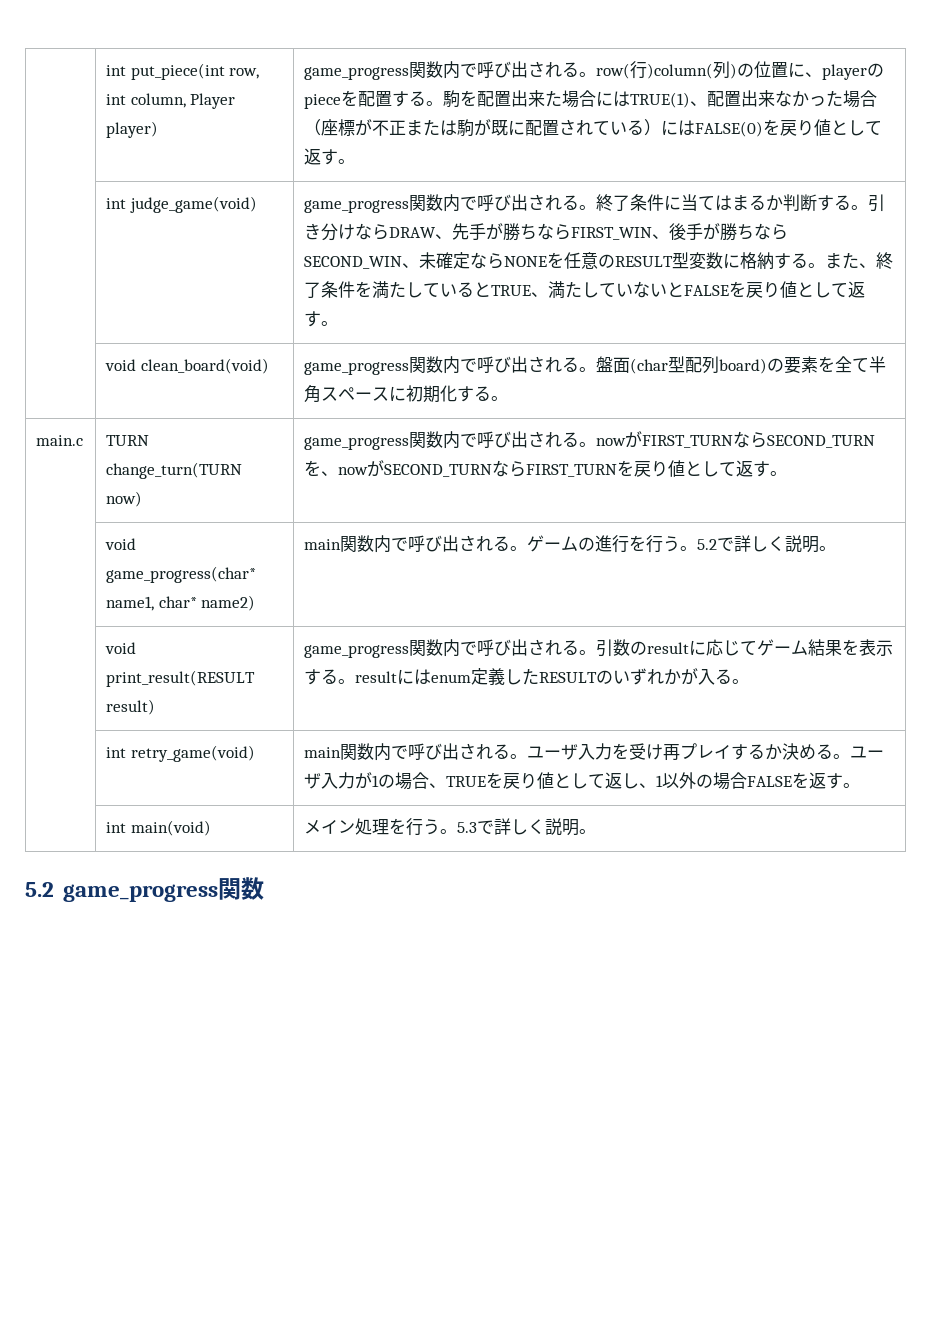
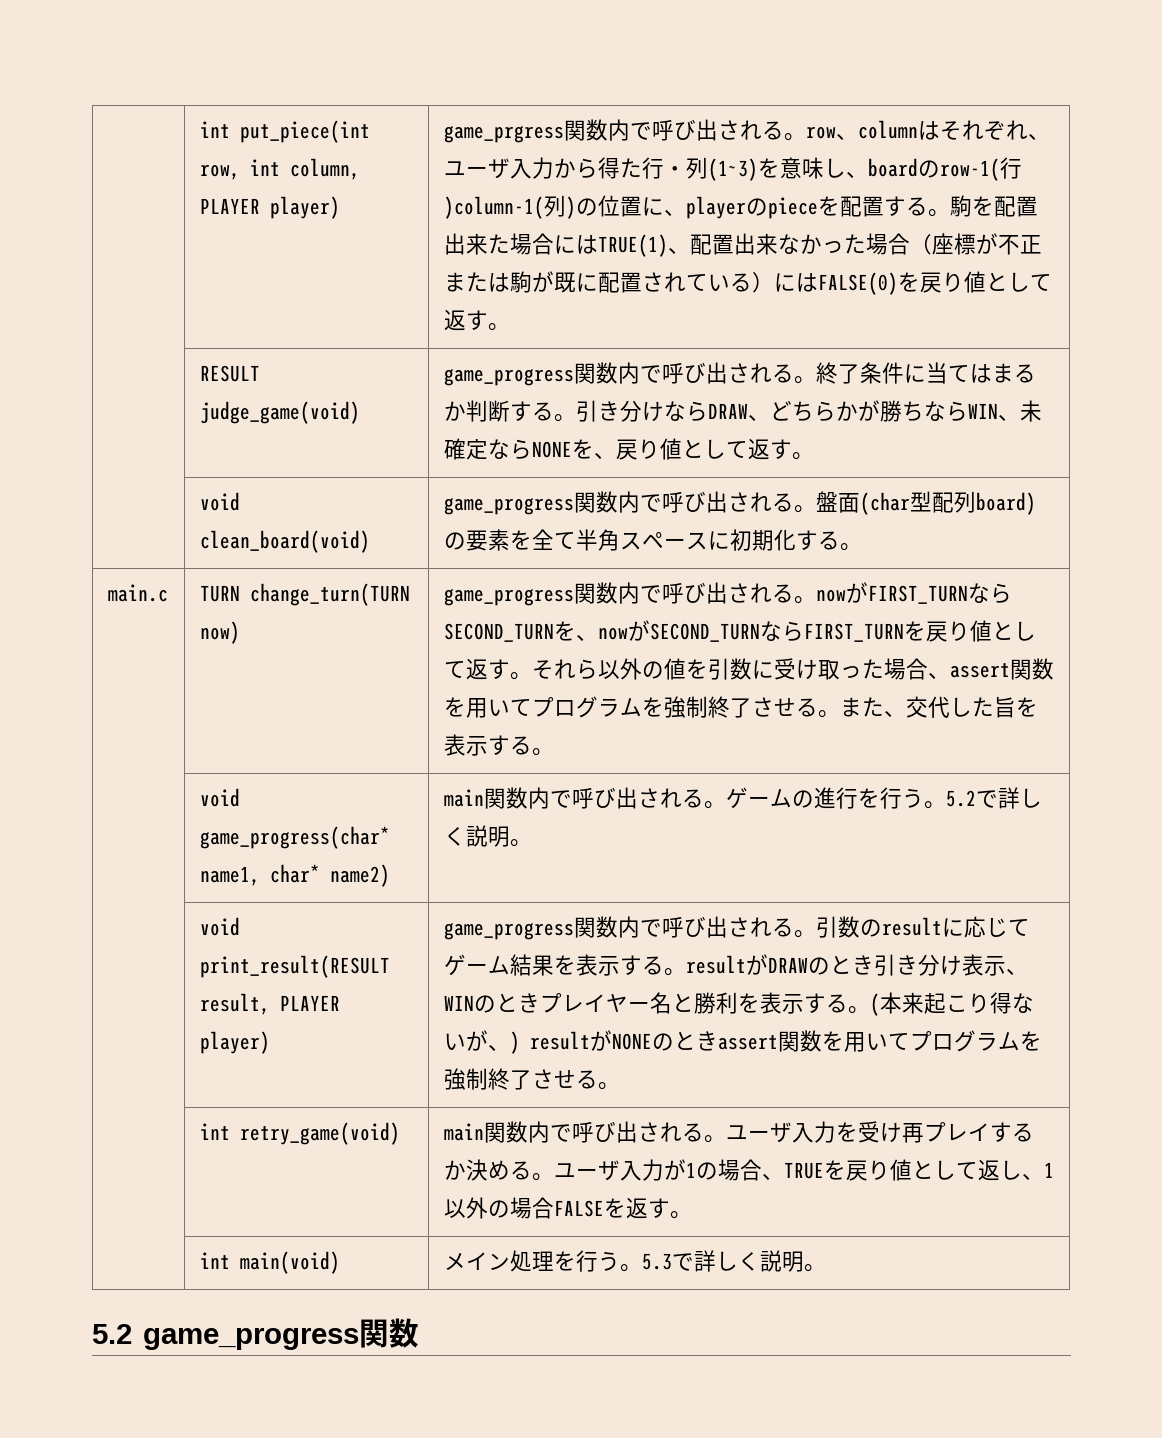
- int put_piece(int row, int column, Player player) | game_progress関数内で呼び出される。row(行)column(列)の位置に、playerのpieceを配置する。
+ int put_piece(int row, int column, PLAYER player) | game_prgress関数内で呼び出される。row、columnはそれぞれ、ユーザ入力から得た行・列(1~3)を意味し、boardのrow-1(行)column-1(列)の位置に、playerのpieceを配置する。
- int judge_game(void)
+ RESULT judge_game(void)
- 引き分けならDRAW、先手が勝ちならFIRST_WIN、後手が勝ちならSECOND_WIN、未確定ならNONEを任意のRESULT型変数に格納する。また、終了条件を満たしているとTRUE、満たしていないとFALSEを戻り値として返す。
+ 引き分けならDRAW、どちらかが勝ちならWIN、未確定ならNONEを、戻り値として返す。
+ それら以外の値を引数に受け取った場合、assert関数を用いてプログラムを強制終了させる。また、交代した旨を表示する。
- void print_result(RESULT result)
+ void print_result(RESULT result, PLAYER player)
- 引数のresultに応じてゲーム結果を表示する。resultにはenum定義したRESULTのいずれかが入る。
+ 引数のresultに応じてゲーム結果を表示する。resultがDRAWのとき引き分け表示、WINのときプレイヤー名と勝利を表示する。(本来起こり得ないが、) resultがNONEのときassert関数を用いてプログラムを強制終了させる。

